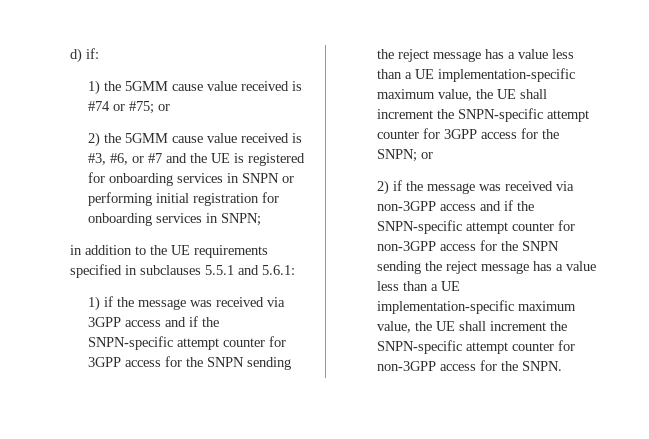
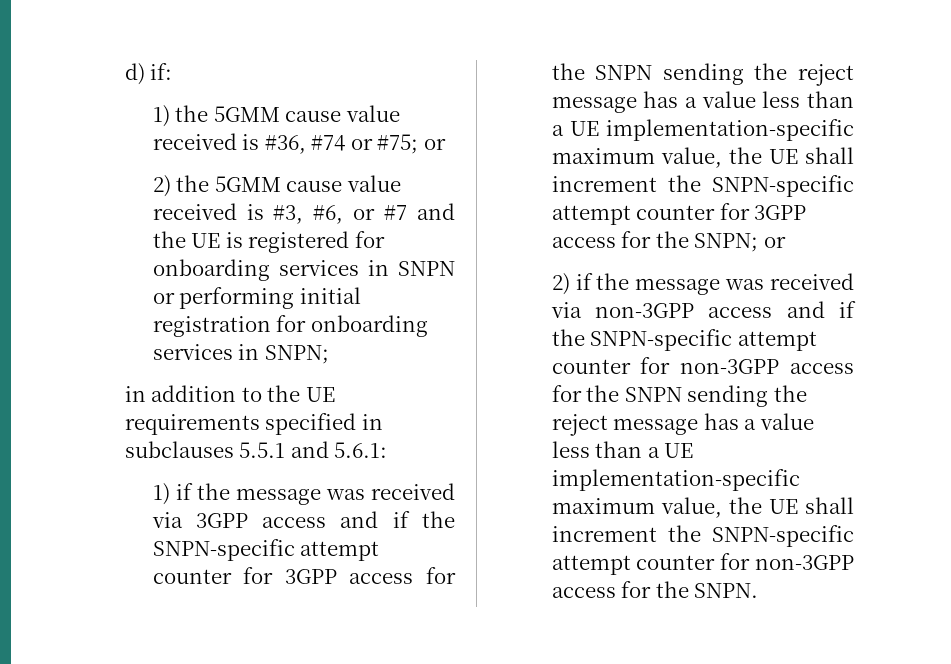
- 1) the 5GMM cause value received is #74 or #75; or
+ 1) the 5GMM cause value received is #36, #74 or #75; or

